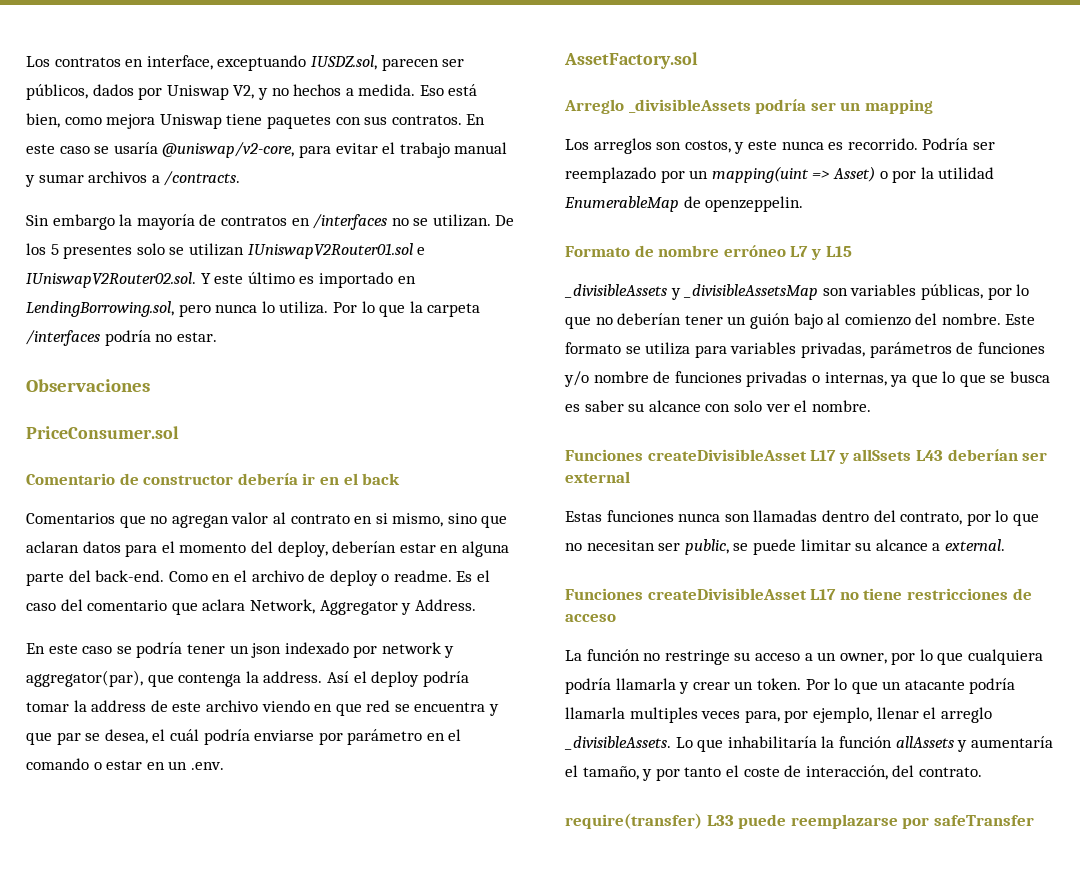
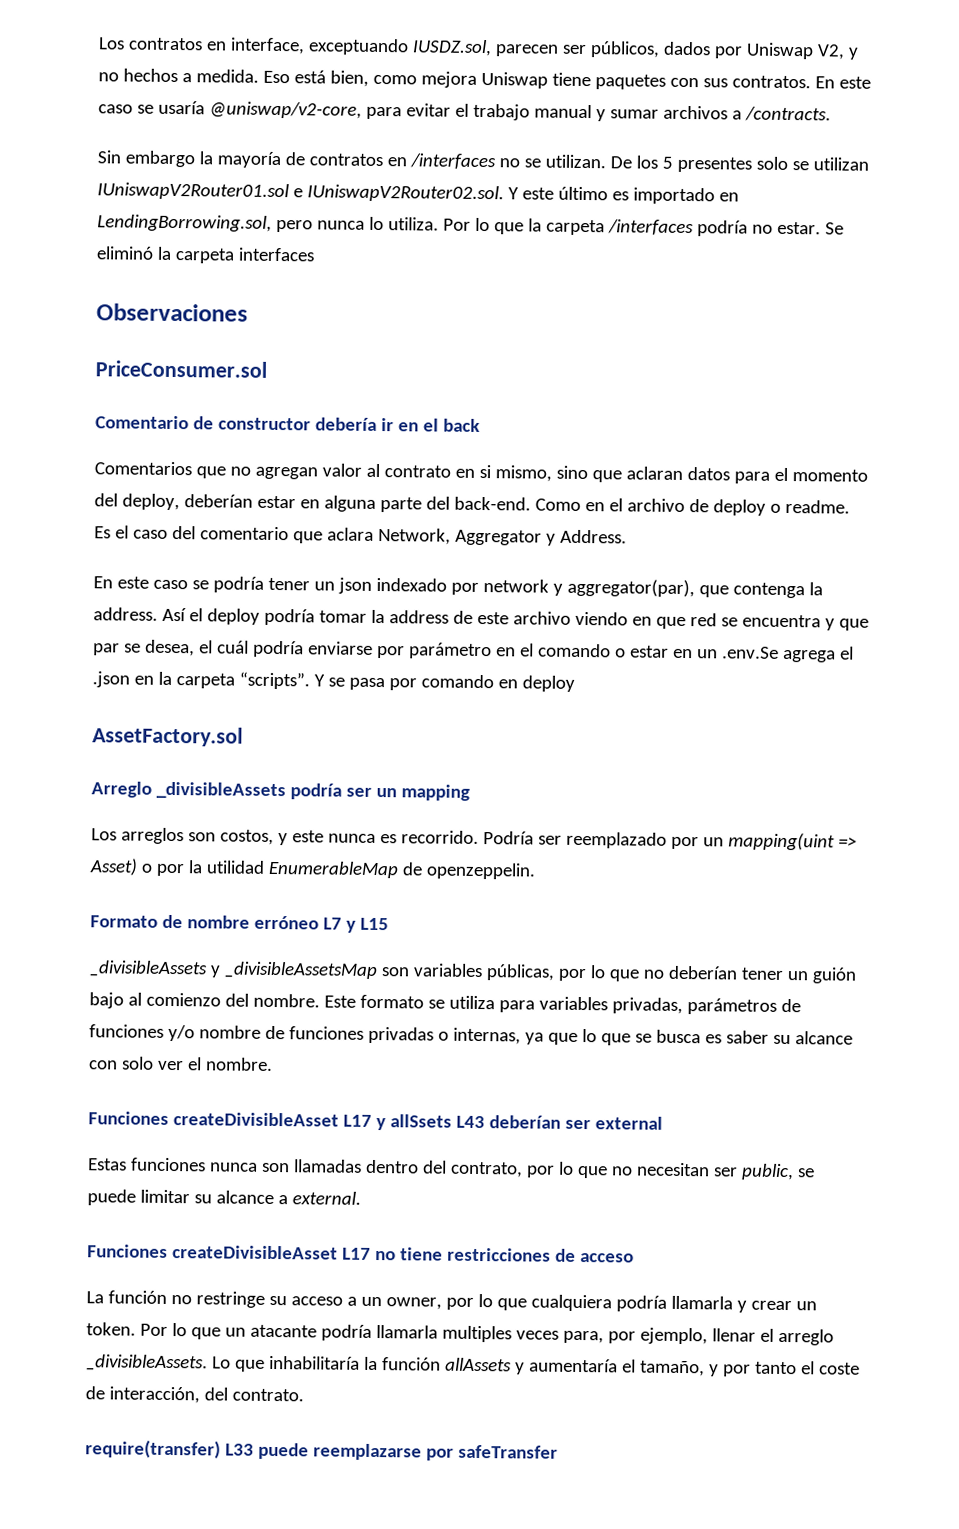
+ Se eliminó la carpeta interfaces
- Así el deploy podría tomar la address de este archivo viendo en que red se encuentra y que par se desea, el cuál podría enviarse por parámetro en el comando o estar en un .env.
+ Así el deploy podría tomar la address de este archivo viendo en que red se encuentra y que par se desea, el cuál podría enviarse por parámetro en el comando o estar en un .env.Se agrega el .json en la carpeta “scripts”. Y se pasa por comando en deploy

